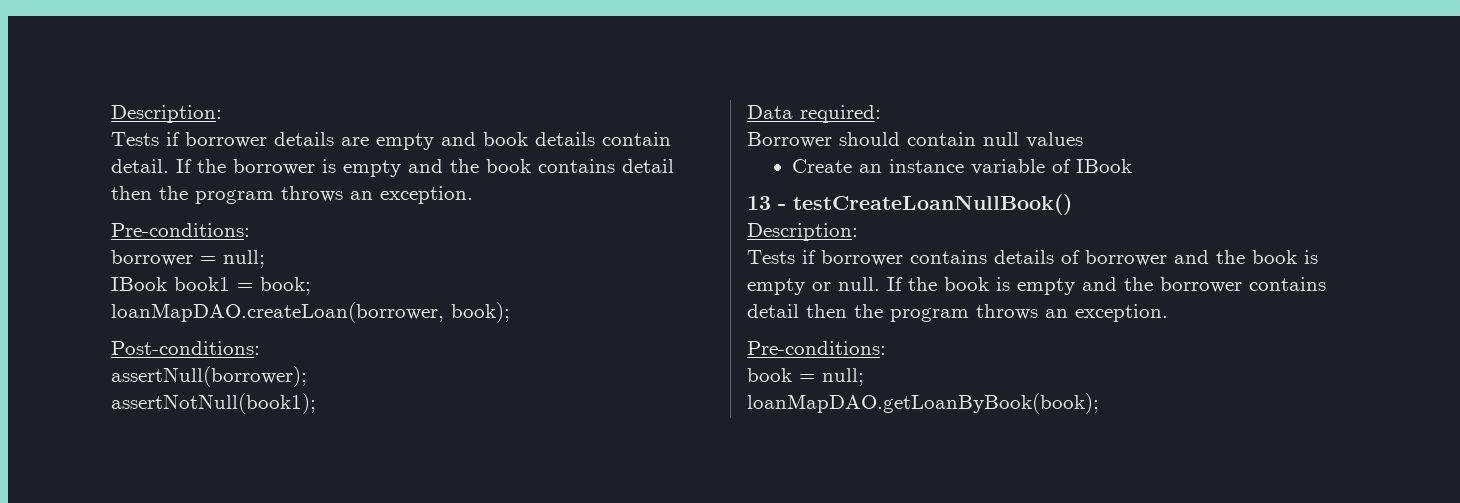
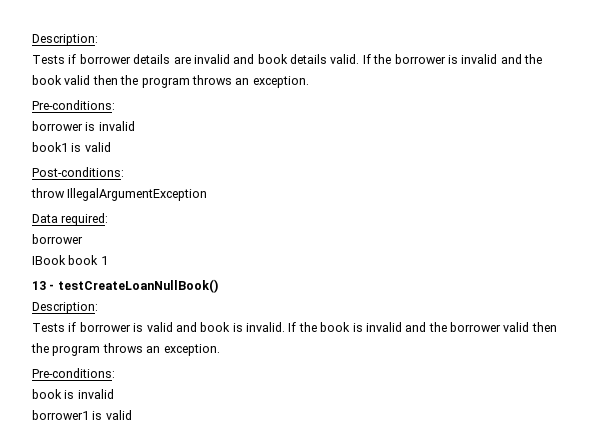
- Tests if borrower details are empty and book details contain detail.
+ Tests if borrower details are invalid and book details valid.
- If the borrower is empty and the book contains detail then the program throws an exception.
+ If the borrower is invalid and the book valid then the program throws an exception.
  Pre-conditions:
- borrower = null;
- IBook book1 = book;
- loanMapDAO.createLoan(borrower, book);
+ borrower is invalid
+ book1 is valid
- assertNull(borrower);
- assertNotNull(book1);
+ throw IllegalArgumentException
  Data required:
- Borrower should contain null values
- Create an instance variable of IBook
+ borrower
+ IBook book 1
- Tests if borrower contains details of borrower and the book is empty or null.
+ Tests if borrower is valid and book is invalid.
- If the book is empty and the borrower contains detail then the program throws an exception.
+ If the book is invalid and the borrower valid then the program throws an exception.
  Pre-conditions:
- book = null;
- loanMapDAO.getLoanByBook(book);
+ book is invalid
+ borrower1 is valid

